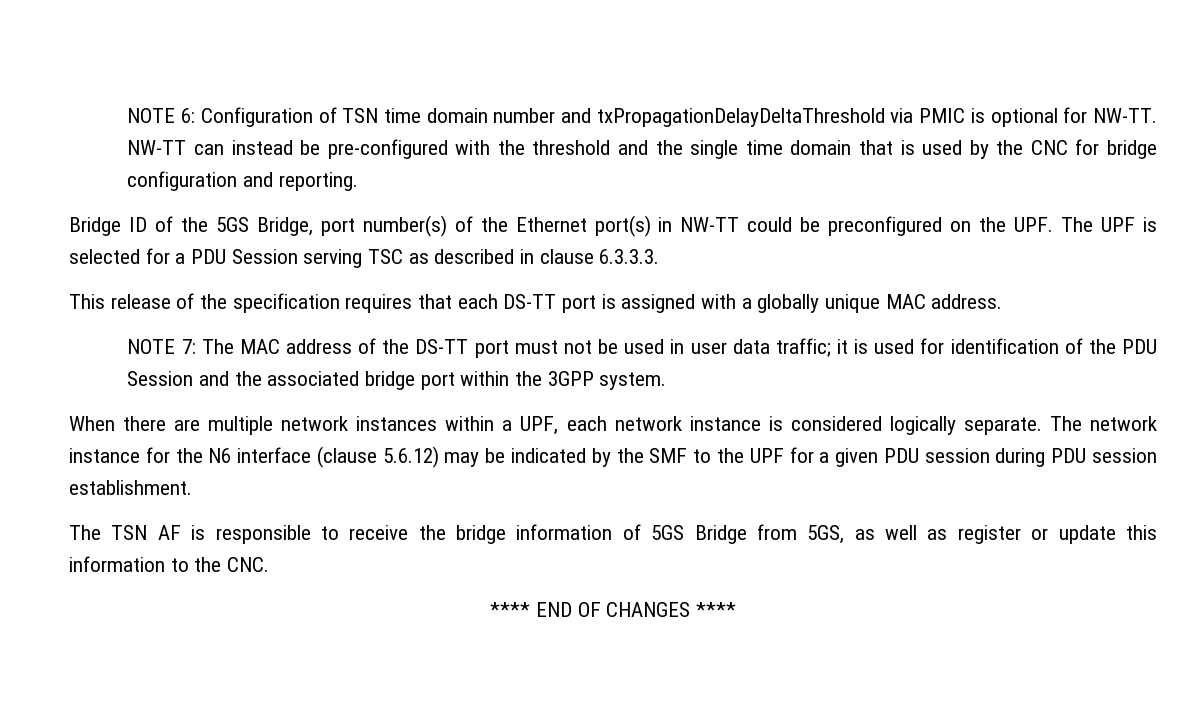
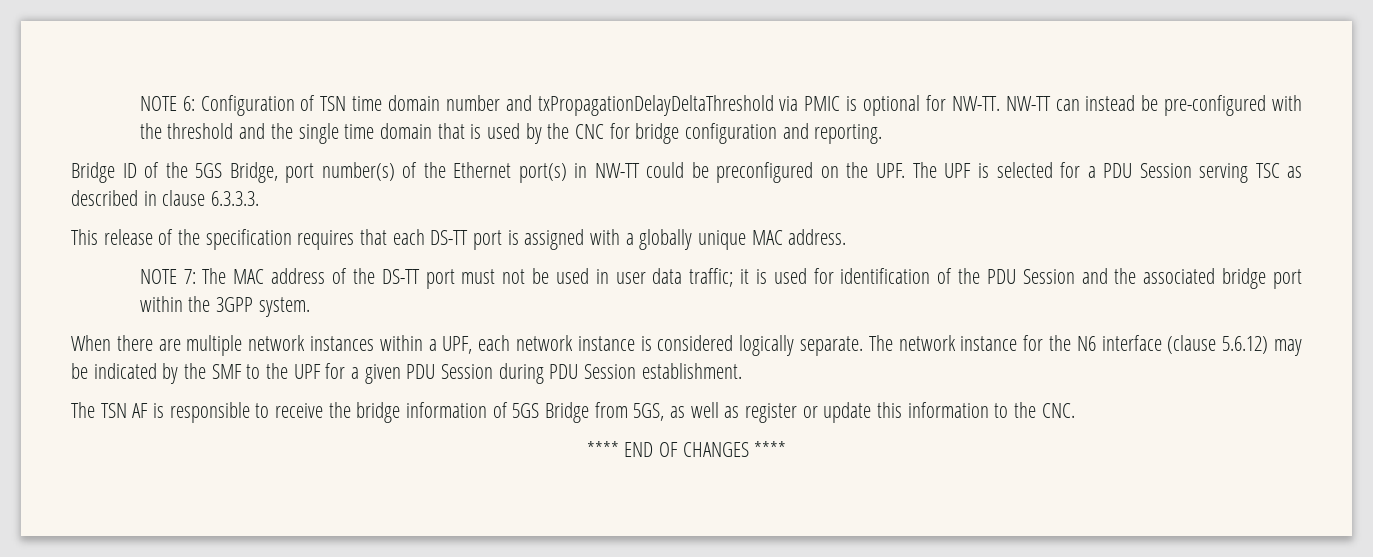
- The network instance for the N6 interface (clause 5.6.12) may be indicated by the SMF to the UPF for a given PDU session during PDU session establishment.
+ The network instance for the N6 interface (clause 5.6.12) may be indicated by the SMF to the UPF for a given PDU Session during PDU Session establishment.

